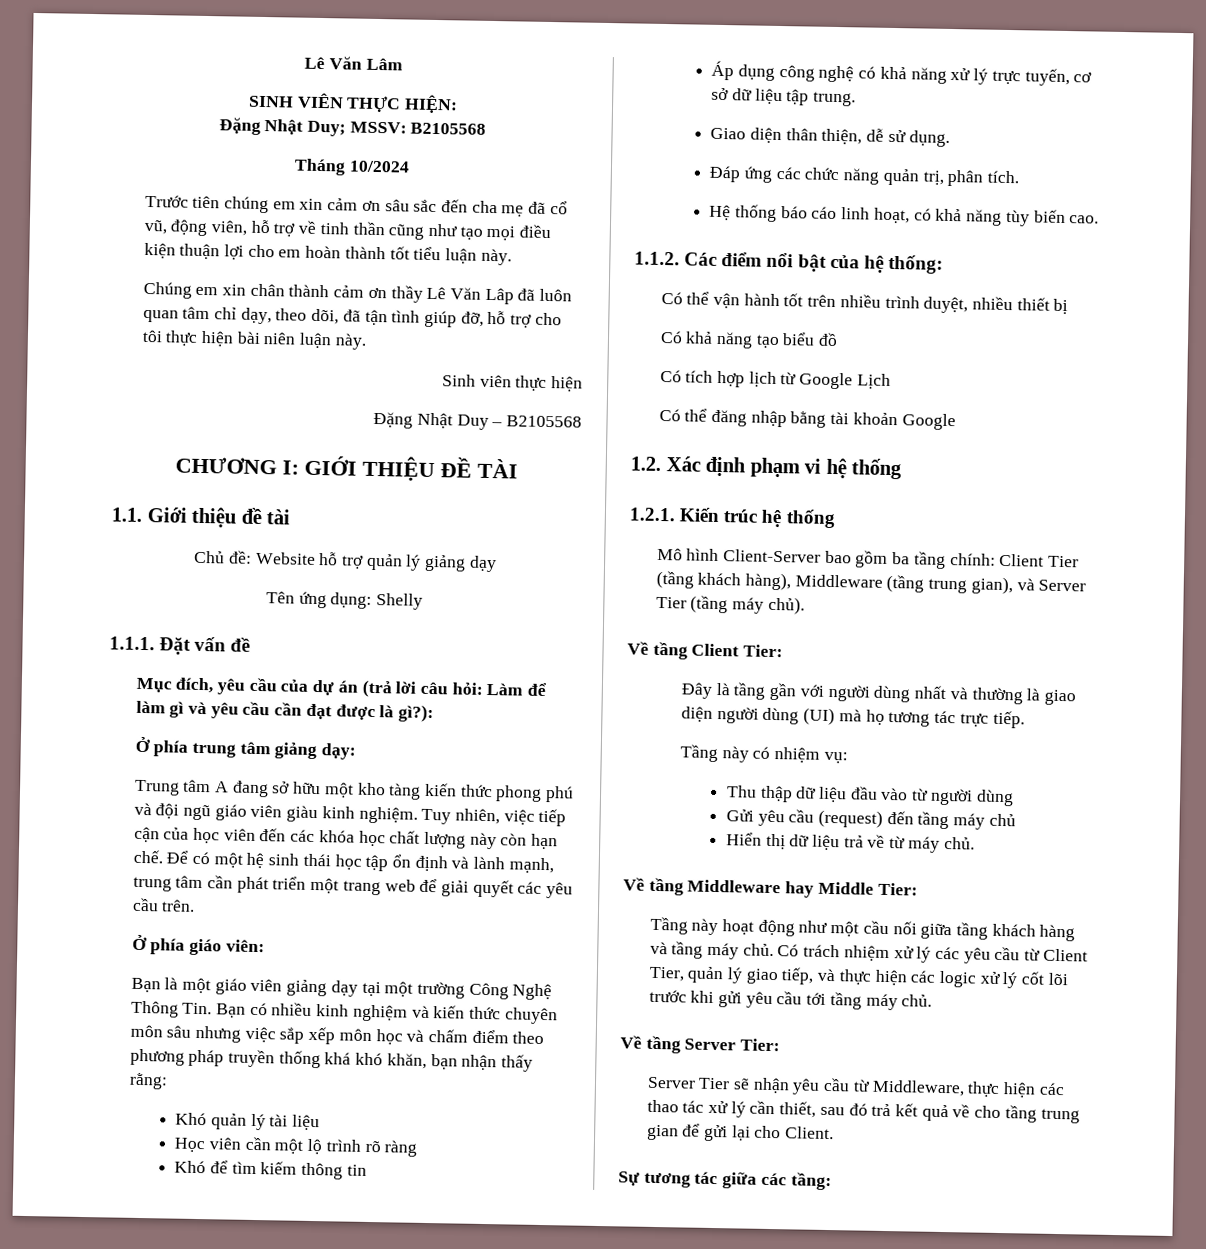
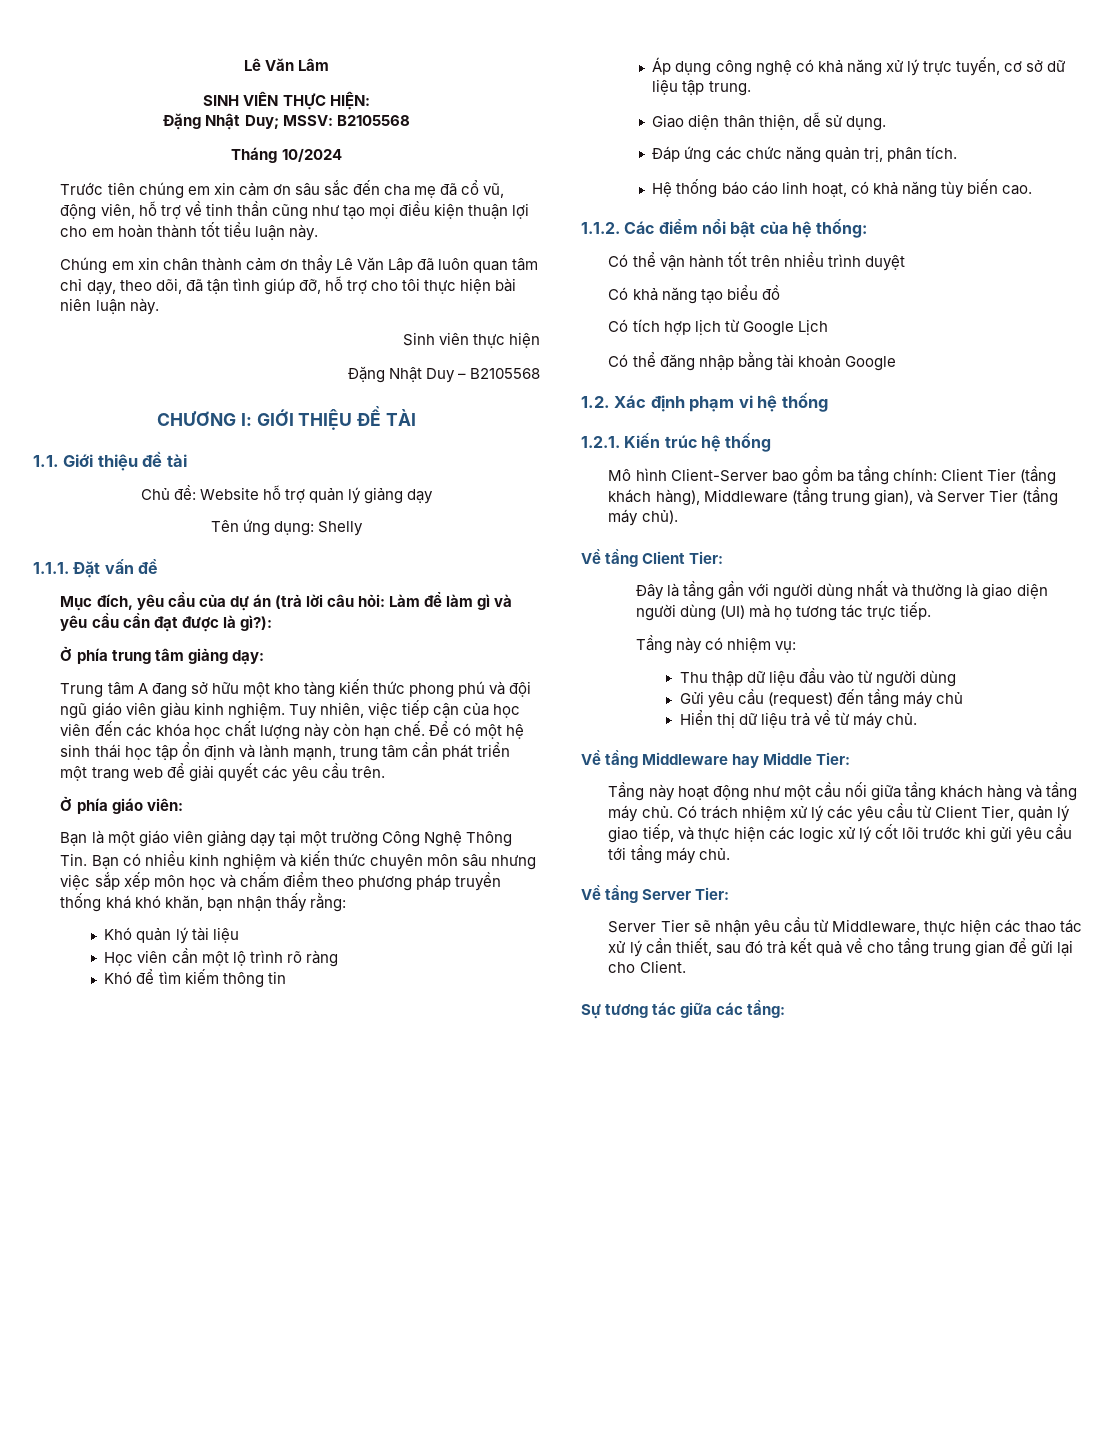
- Có thể vận hành tốt trên nhiều trình duyệt, nhiều thiết bị
+ Có thể vận hành tốt trên nhiều trình duyệt

